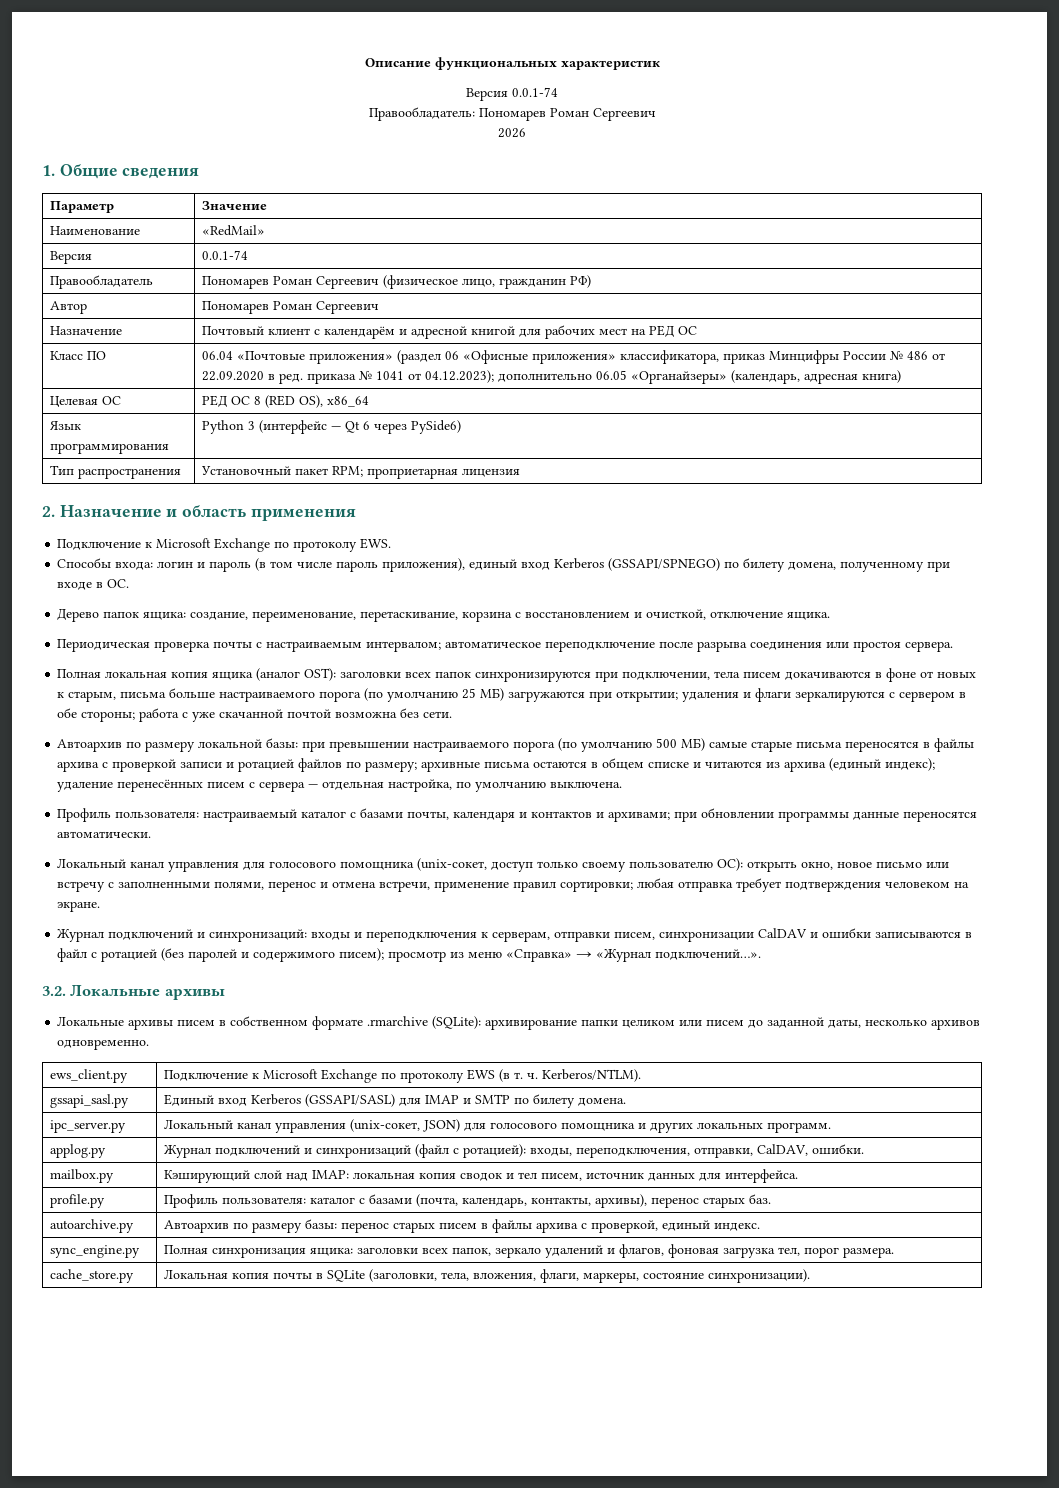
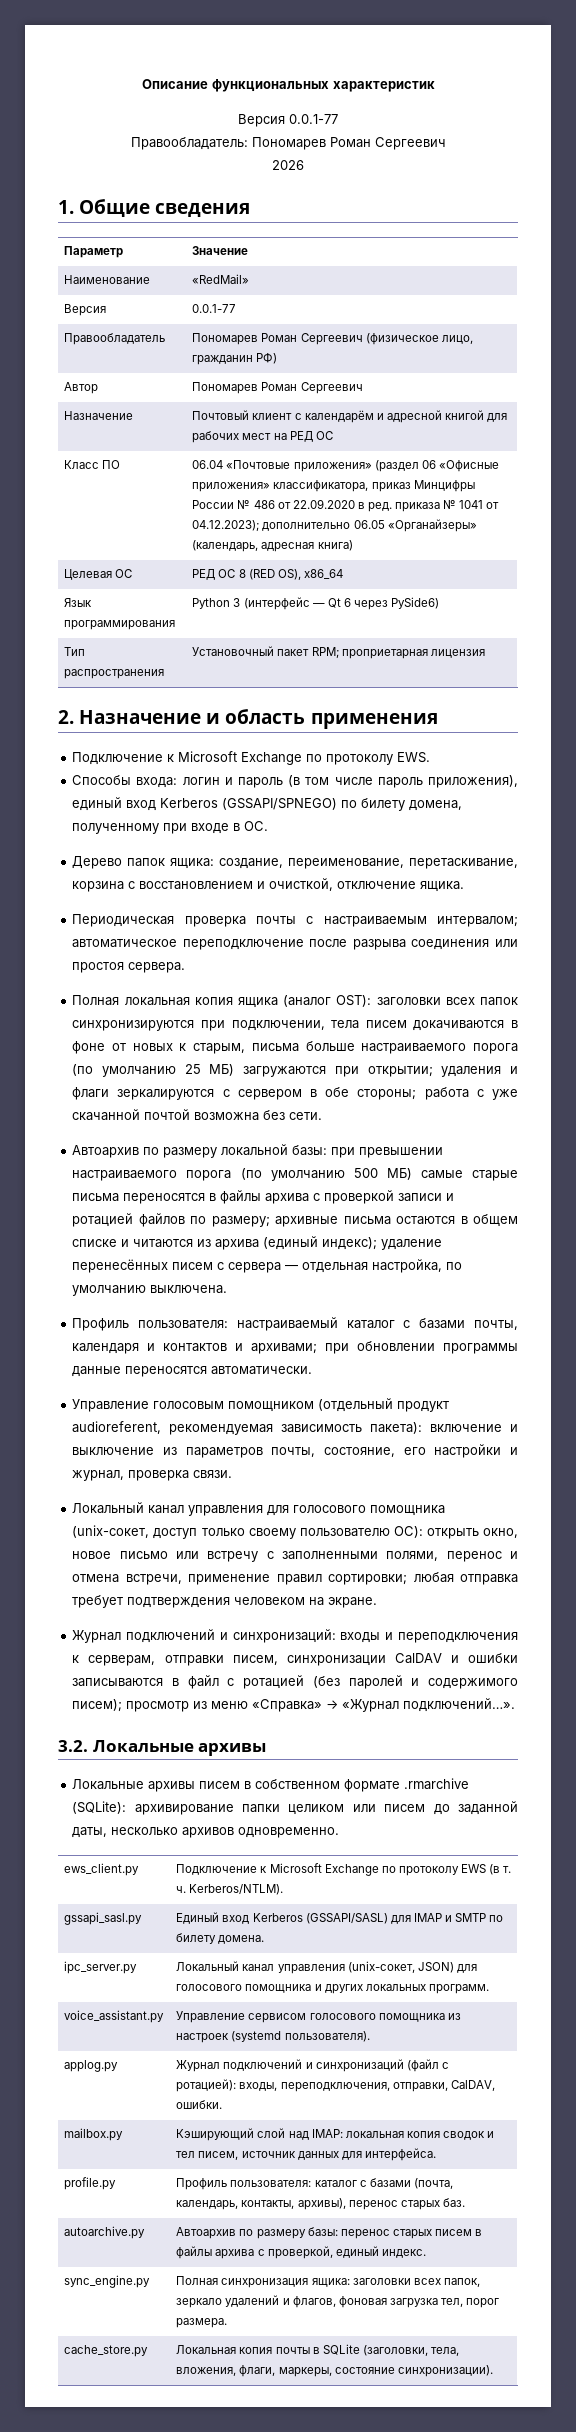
- Версия 0.0.1-74
+ Версия 0.0.1-77
- Версия | 0.0.1-74
+ Версия | 0.0.1-77
+ Управление голосовым помощником (отдельный продукт audioreferent, рекомендуемая зависимость пакета): включение и выключение из параметров почты, состояние, его настройки и журнал, проверка связи.
+ voice_assistant.py | Управление сервисом голосового помощника из настроек (systemd пользователя).

